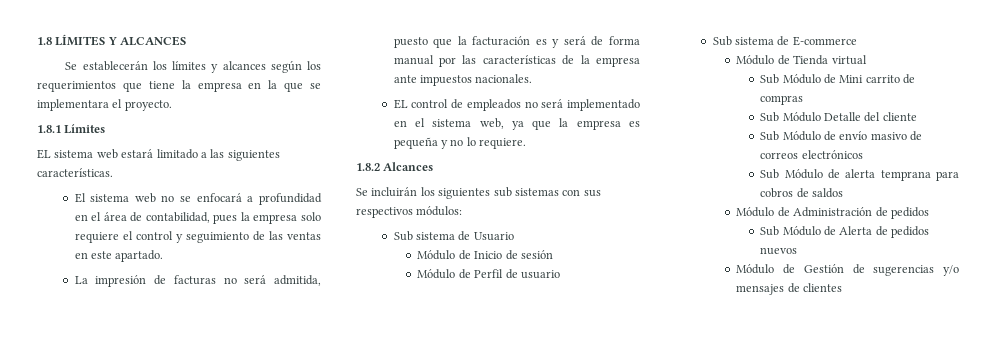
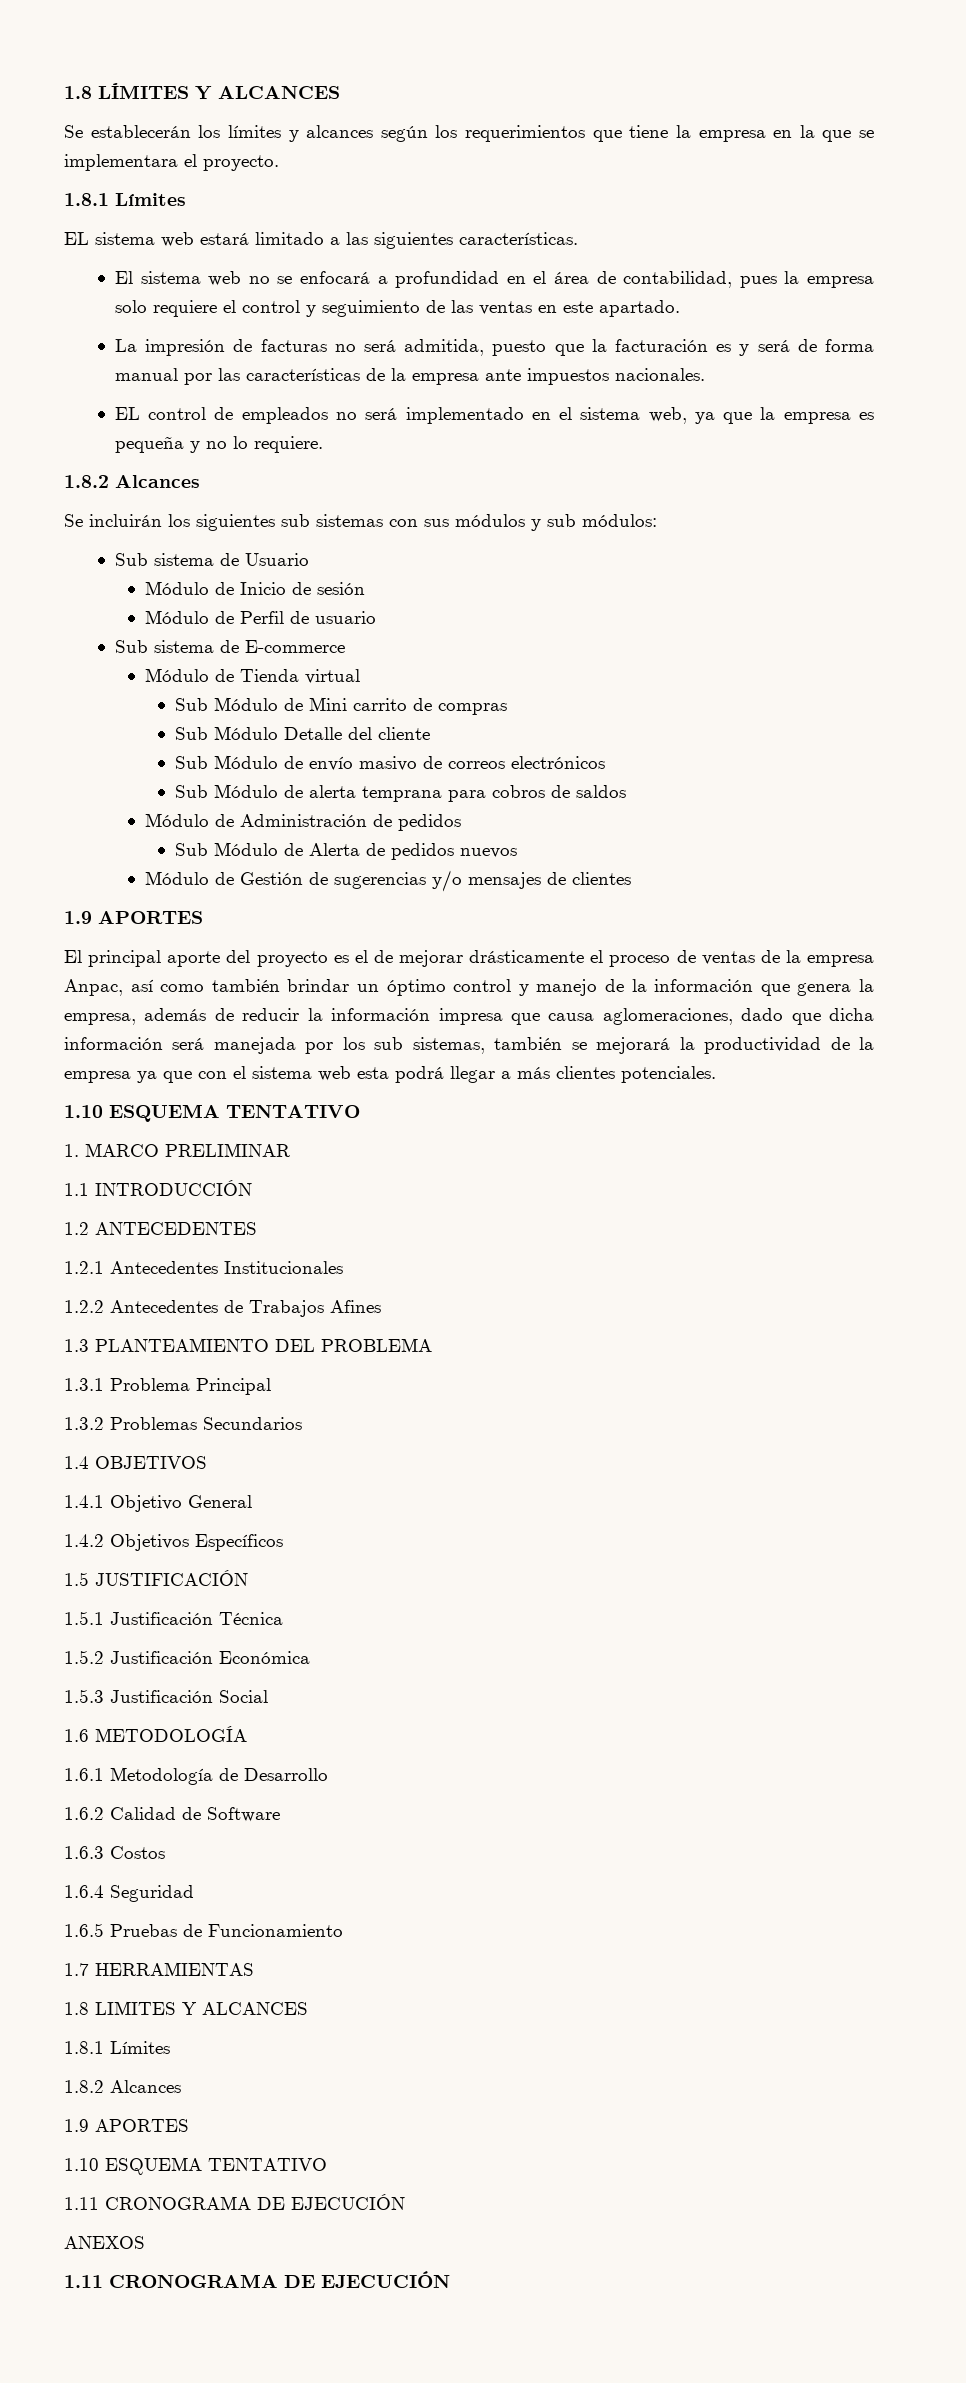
- Se incluirán los siguientes sub sistemas con sus respectivos módulos:
+ Se incluirán los siguientes sub sistemas con sus módulos y sub módulos:
  Módulo de Gestión de sugerencias y/o mensajes de clientes
+ 1.9 APORTES
+ El principal aporte del proyecto es el de mejorar drásticamente el proceso de ventas de la empresa Anpac, así como también brindar un óptimo control y manejo de la información que genera la empresa, además de reducir la información impresa que causa aglomeraciones, dado que dicha información será manejada por los sub sistemas, también se mejorará la productividad de la empresa ya que con el sistema web esta podrá llegar a más clientes potenciales.
+ 1.10 ESQUEMA TENTATIVO
+ 1. MARCO PRELIMINAR
+ 1.1 INTRODUCCIÓN
+ 1.2 ANTECEDENTES
+ 1.2.1 Antecedentes Institucionales
+ 1.2.2 Antecedentes de Trabajos Afines
+ 1.3 PLANTEAMIENTO DEL PROBLEMA
+ 1.3.1 Problema Principal
+ 1.3.2 Problemas Secundarios
+ 1.4 OBJETIVOS
+ 1.4.1 Objetivo General
+ 1.4.2 Objetivos Específicos
+ 1.5 JUSTIFICACIÓN
+ 1.5.1 Justificación Técnica
+ 1.5.2 Justificación Económica
+ 1.5.3 Justificación Social
+ 1.6 METODOLOGÍA
+ 1.6.1 Metodología de Desarrollo
+ 1.6.2 Calidad de Software
+ 1.6.3 Costos
+ 1.6.4 Seguridad
+ 1.6.5 Pruebas de Funcionamiento
+ 1.7 HERRAMIENTAS
+ 1.8 LIMITES Y ALCANCES
+ 1.8.1 Límites
+ 1.8.2 Alcances
+ 1.9 APORTES
+ 1.10 ESQUEMA TENTATIVO
+ 1.11 CRONOGRAMA DE EJECUCIÓN
+ ANEXOS
+ 1.11 CRONOGRAMA DE EJECUCIÓN

